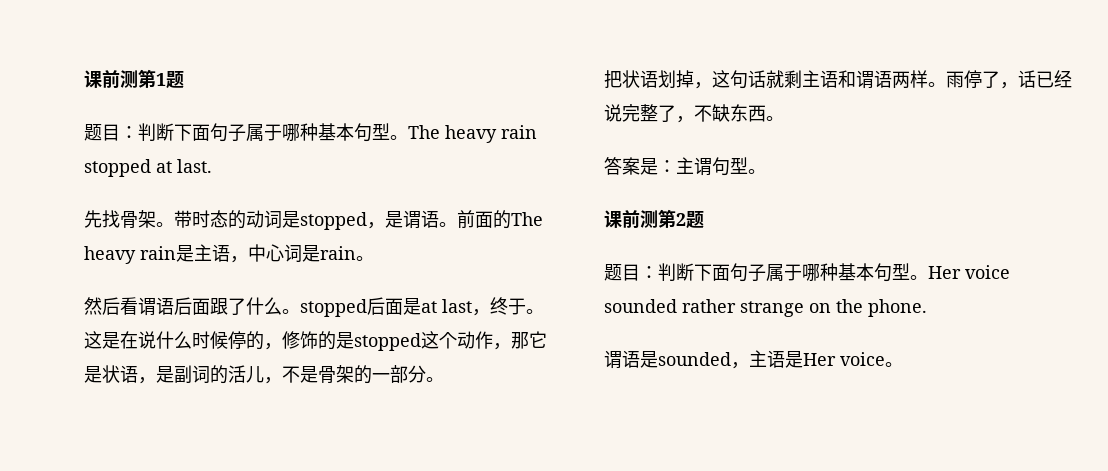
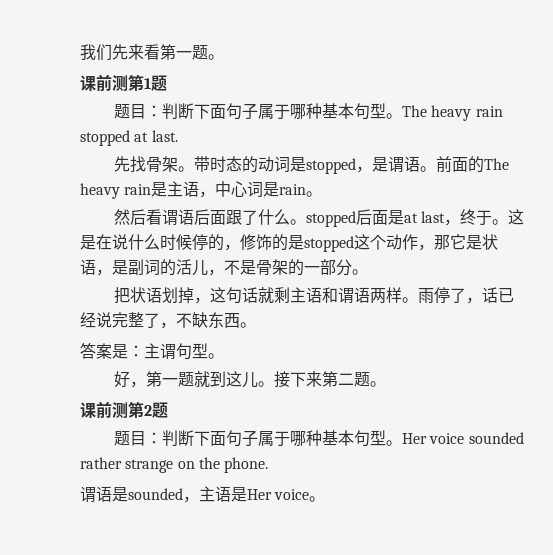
+ 我们先来看第一题。
+ 好，第一题就到这儿。接下来第二题。

